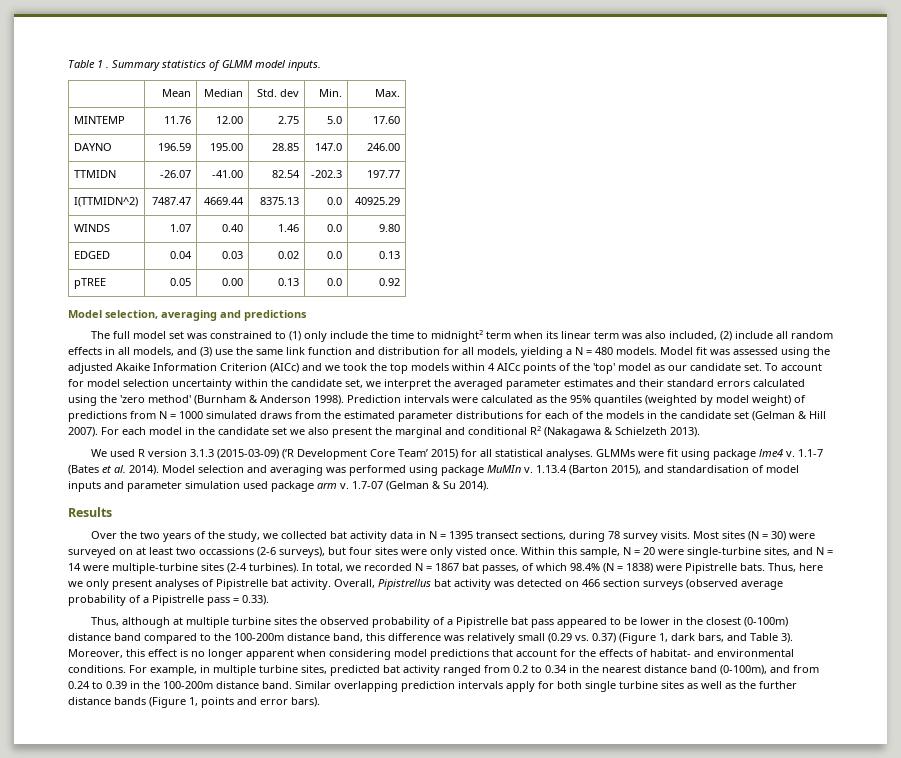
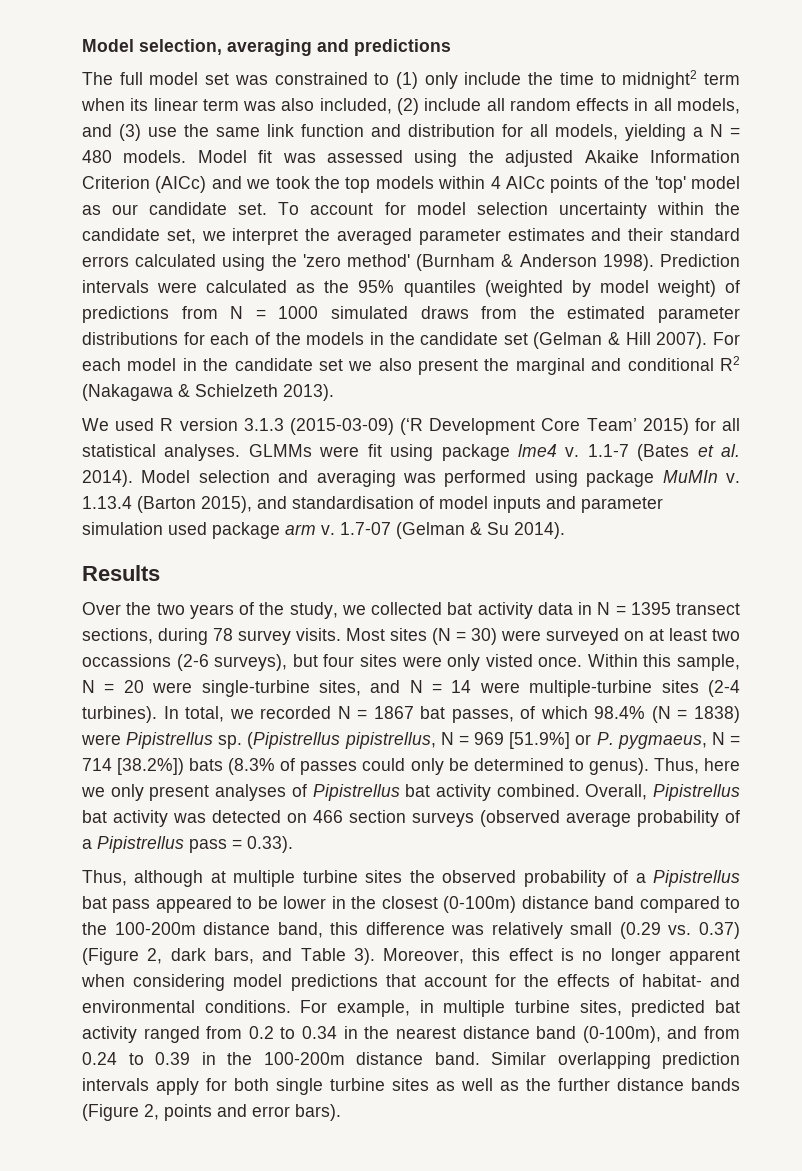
- Table 1 . Summary statistics of GLMM model inputs.
- | Mean | Median | Std. dev | Min. | Max.
- MINTEMP | 11.76 | 12.00 | 2.75 | 5.0 | 17.60
- DAYNO | 196.59 | 195.00 | 28.85 | 147.0 | 246.00
- TTMIDN | -26.07 | -41.00 | 82.54 | -202.3 | 197.77
- I(TTMIDN^2) | 7487.47 | 4669.44 | 8375.13 | 0.0 | 40925.29
- WINDS | 1.07 | 0.40 | 1.46 | 0.0 | 9.80
- EDGED | 0.04 | 0.03 | 0.02 | 0.0 | 0.13
- pTREE | 0.05 | 0.00 | 0.13 | 0.0 | 0.92
- In total, we recorded N = 1867 bat passes, of which 98.4% (N = 1838) were Pipistrelle bats.
+ In total, we recorded N = 1867 bat passes, of which 98.4% (N = 1838) were Pipistrellus sp. (Pipistrellus pipistrellus, N = 969 [51.9%] or P. pygmaeus, N = 714 [38.2%]) bats (8.3% of passes could only be determined to genus).
- Thus, here we only present analyses of Pipistrelle bat activity.
+ Thus, here we only present analyses of Pipistrellus bat activity combined.
- Overall, Pipistrellus bat activity was detected on 466 section surveys (observed average probability of a Pipistrelle pass = 0.33).
+ Overall, Pipistrellus bat activity was detected on 466 section surveys (observed average probability of a Pipistrellus pass = 0.33).
- Thus, although at multiple turbine sites the observed probability of a Pipistrelle bat pass appeared to be lower in the closest (0-100m) distance band compared to the 100-200m distance band, this difference was relatively small (0.29 vs. 0.37) (Figure 1, dark bars, and Table 3).
+ Thus, although at multiple turbine sites the observed probability of a Pipistrellus bat pass appeared to be lower in the closest (0-100m) distance band compared to the 100-200m distance band, this difference was relatively small (0.29 vs. 0.37) (Figure 2, dark bars, and Table 3).
- Similar overlapping prediction intervals apply for both single turbine sites as well as the further distance bands (Figure 1, points and error bars).
+ Similar overlapping prediction intervals apply for both single turbine sites as well as the further distance bands (Figure 2, points and error bars).

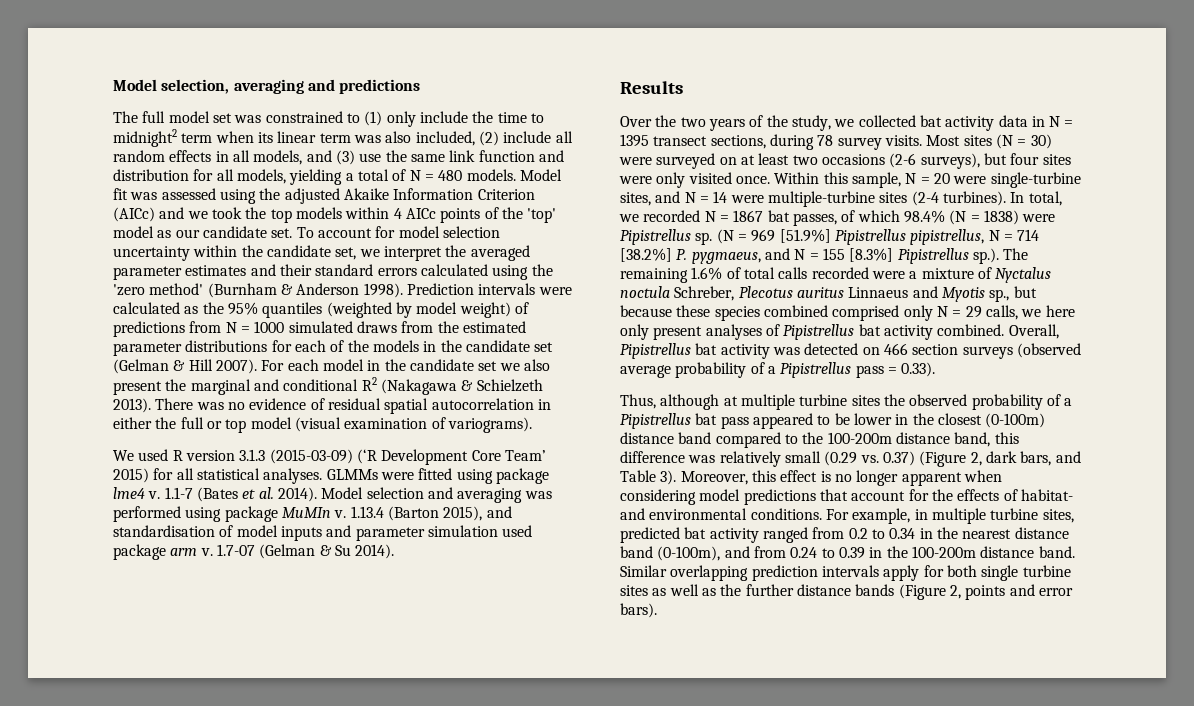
- The full model set was constrained to (1) only include the time to midnight2 term when its linear term was also included, (2) include all random effects in all models, and (3) use the same link function and distribution for all models, yielding a N = 480 models.
+ The full model set was constrained to (1) only include the time to midnight2 term when its linear term was also included, (2) include all random effects in all models, and (3) use the same link function and distribution for all models, yielding a total of N = 480 models.
+ There was no evidence of residual spatial autocorrelation in either the full or top model (visual examination of variograms).
- GLMMs were fit using package lme4 v.
+ GLMMs were fitted using package lme4 v.
- Most sites (N = 30) were surveyed on at least two occassions (2-6 surveys), but four sites were only visted once.
+ Most sites (N = 30) were surveyed on at least two occasions (2-6 surveys), but four sites were only visited once.
- (Pipistrellus pipistrellus, N = 969 [51.9%] or P. pygmaeus, N = 714 [38.2%]) bats (8.3% of passes could only be determined to genus). Thus, here we only present analyses of Pipistrellus bat activity combined.
+ (N = 969 [51.9%] Pipistrellus pipistrellus, N = 714 [38.2%] P. pygmaeus, and N = 155 [8.3%] Pipistrellus sp.). The remaining 1.6% of total calls recorded were a mixture of Nyctalus noctula Schreber, Plecotus auritus Linnaeus and Myotis sp., but because these species combined comprised only N = 29 calls, we here only present analyses of Pipistrellus bat activity combined.

